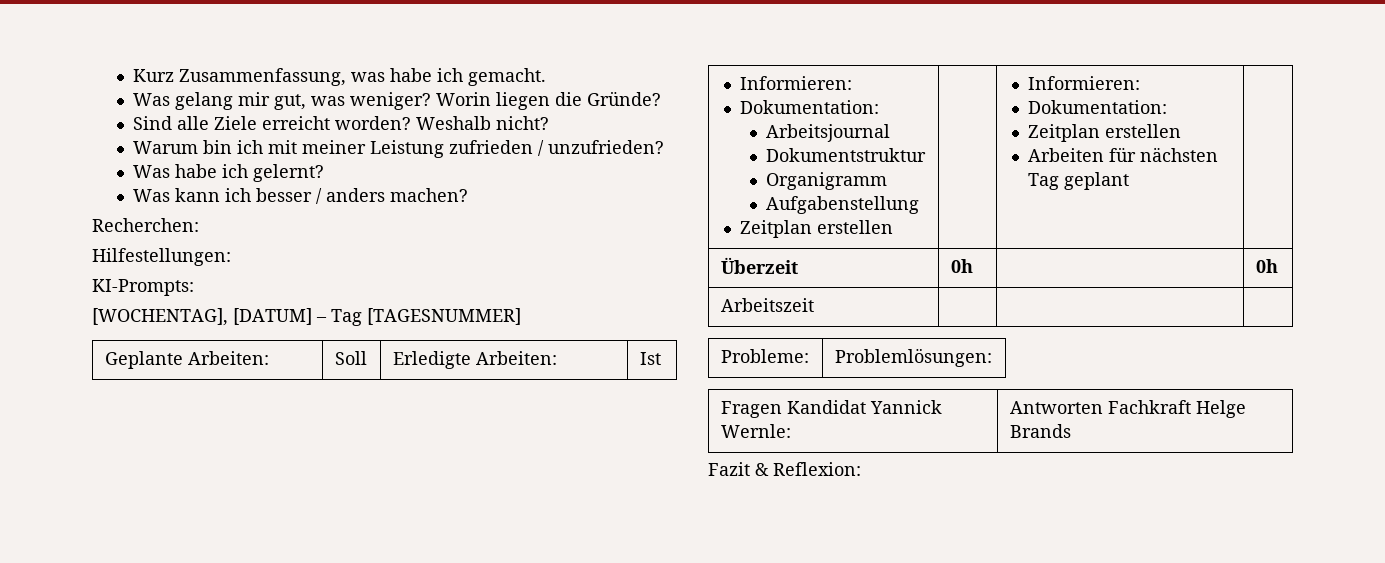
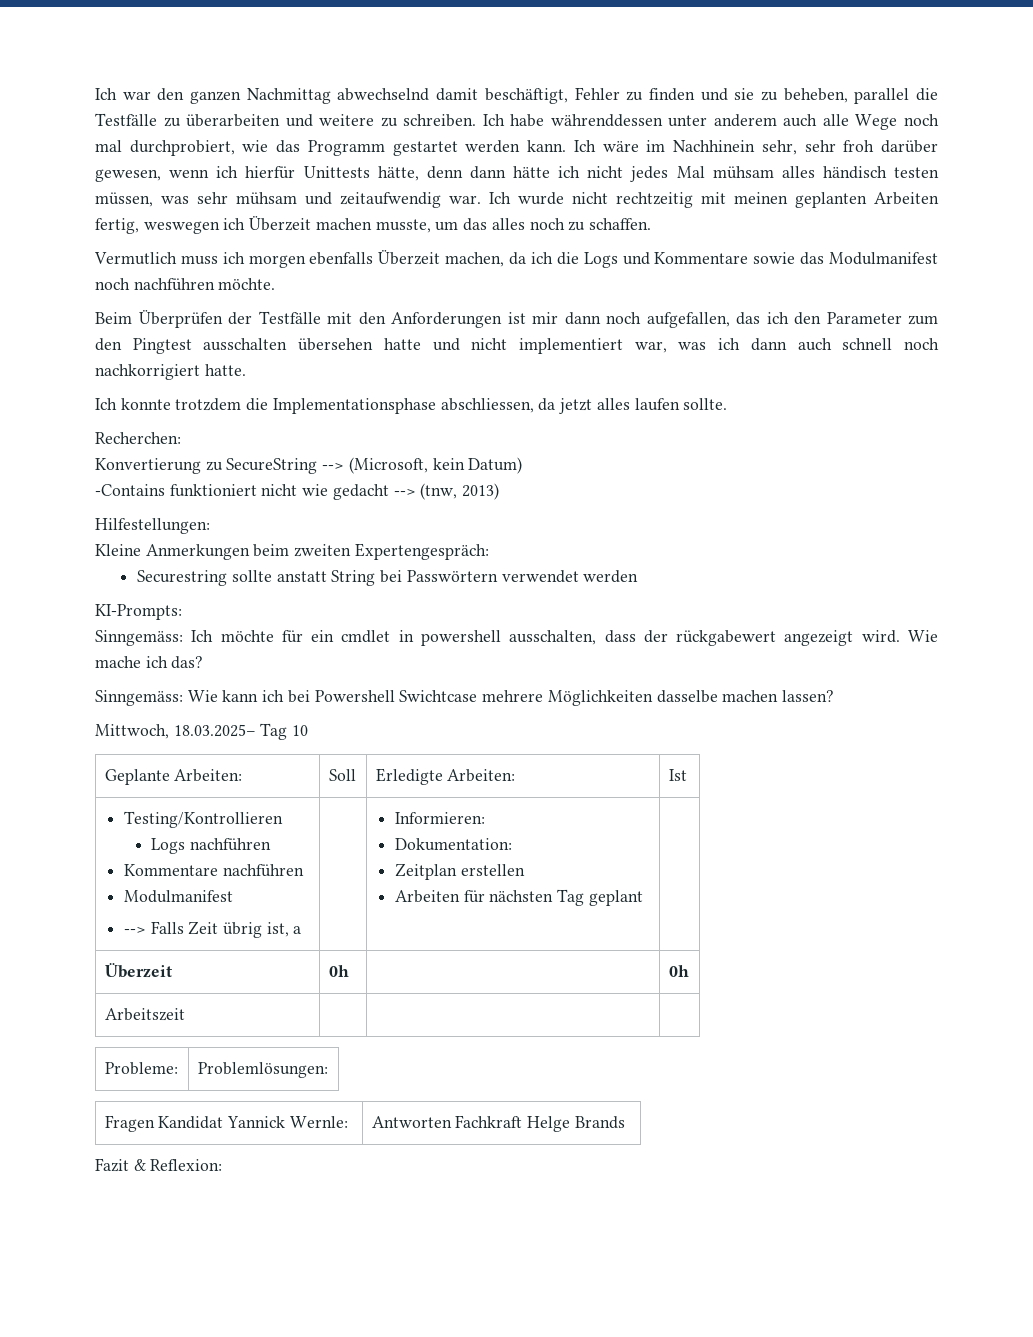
- Kurz Zusammenfassung, was habe ich gemacht.
- Was gelang mir gut, was weniger? Worin liegen die Gründe?
- Sind alle Ziele erreicht worden? Weshalb nicht?
- Warum bin ich mit meiner Leistung zufrieden / unzufrieden?
- Was habe ich gelernt?
- Was kann ich besser / anders machen?
+ Ich war den ganzen Nachmittag abwechselnd damit beschäftigt, Fehler zu finden und sie zu beheben, parallel die Testfälle zu überarbeiten und weitere zu schreiben. Ich habe währenddessen unter anderem auch alle Wege noch mal durchprobiert, wie das Programm gestartet werden kann. Ich wäre im Nachhinein sehr, sehr froh darüber gewesen, wenn ich hierfür Unittests hätte, denn dann hätte ich nicht jedes Mal mühsam alles händisch testen müssen, was sehr mühsam und zeitaufwendig war. Ich wurde nicht rechtzeitig mit meinen geplanten Arbeiten fertig, weswegen ich Überzeit machen musste, um das alles noch zu schaffen.
+ Vermutlich muss ich morgen ebenfalls Überzeit machen, da ich die Logs und Kommentare sowie das Modulmanifest noch nachführen möchte.
+ Beim Überprüfen der Testfälle mit den Anforderungen ist mir dann noch aufgefallen, das ich den Parameter zum den Pingtest ausschalten übersehen hatte und nicht implementiert war, was ich dann auch schnell noch nachkorrigiert hatte.
+ Ich konnte trotzdem die Implementationsphase abschliessen, da jetzt alles laufen sollte.
  Recherchen:
+ Konvertierung zu SecureString --> (Microsoft, kein Datum)
+ -Contains funktioniert nicht wie gedacht --> (tnw, 2013)
  Hilfestellungen:
+ Kleine Anmerkungen beim zweiten Expertengespräch:
+ Securestring sollte anstatt String bei Passwörtern verwendet werden
  KI-Prompts:
- [WOCHENTAG], [DATUM] – Tag [TAGESNUMMER]
+ Sinngemäss: Ich möchte für ein cmdlet in powershell ausschalten, dass der rückgabewert angezeigt wird. Wie mache ich das?
+ Sinngemäss: Wie kann ich bei Powershell Swichtcase mehrere Möglichkeiten dasselbe machen lassen?
+ Mittwoch, 18.03.2025– Tag 10
  Geplante Arbeiten: | Soll | Erledigte Arbeiten: | Ist
- Informieren:
- Dokumentation:
- Arbeitsjournal
- Dokumentstruktur
- Organigramm
- Aufgabenstellung
- Zeitplan erstellen | | Informieren:
+ Testing/Kontrollieren
+ Logs nachführen
+ Kommentare nachführen
+ Modulmanifest
+ --> Falls Zeit übrig ist, a | | Informieren:

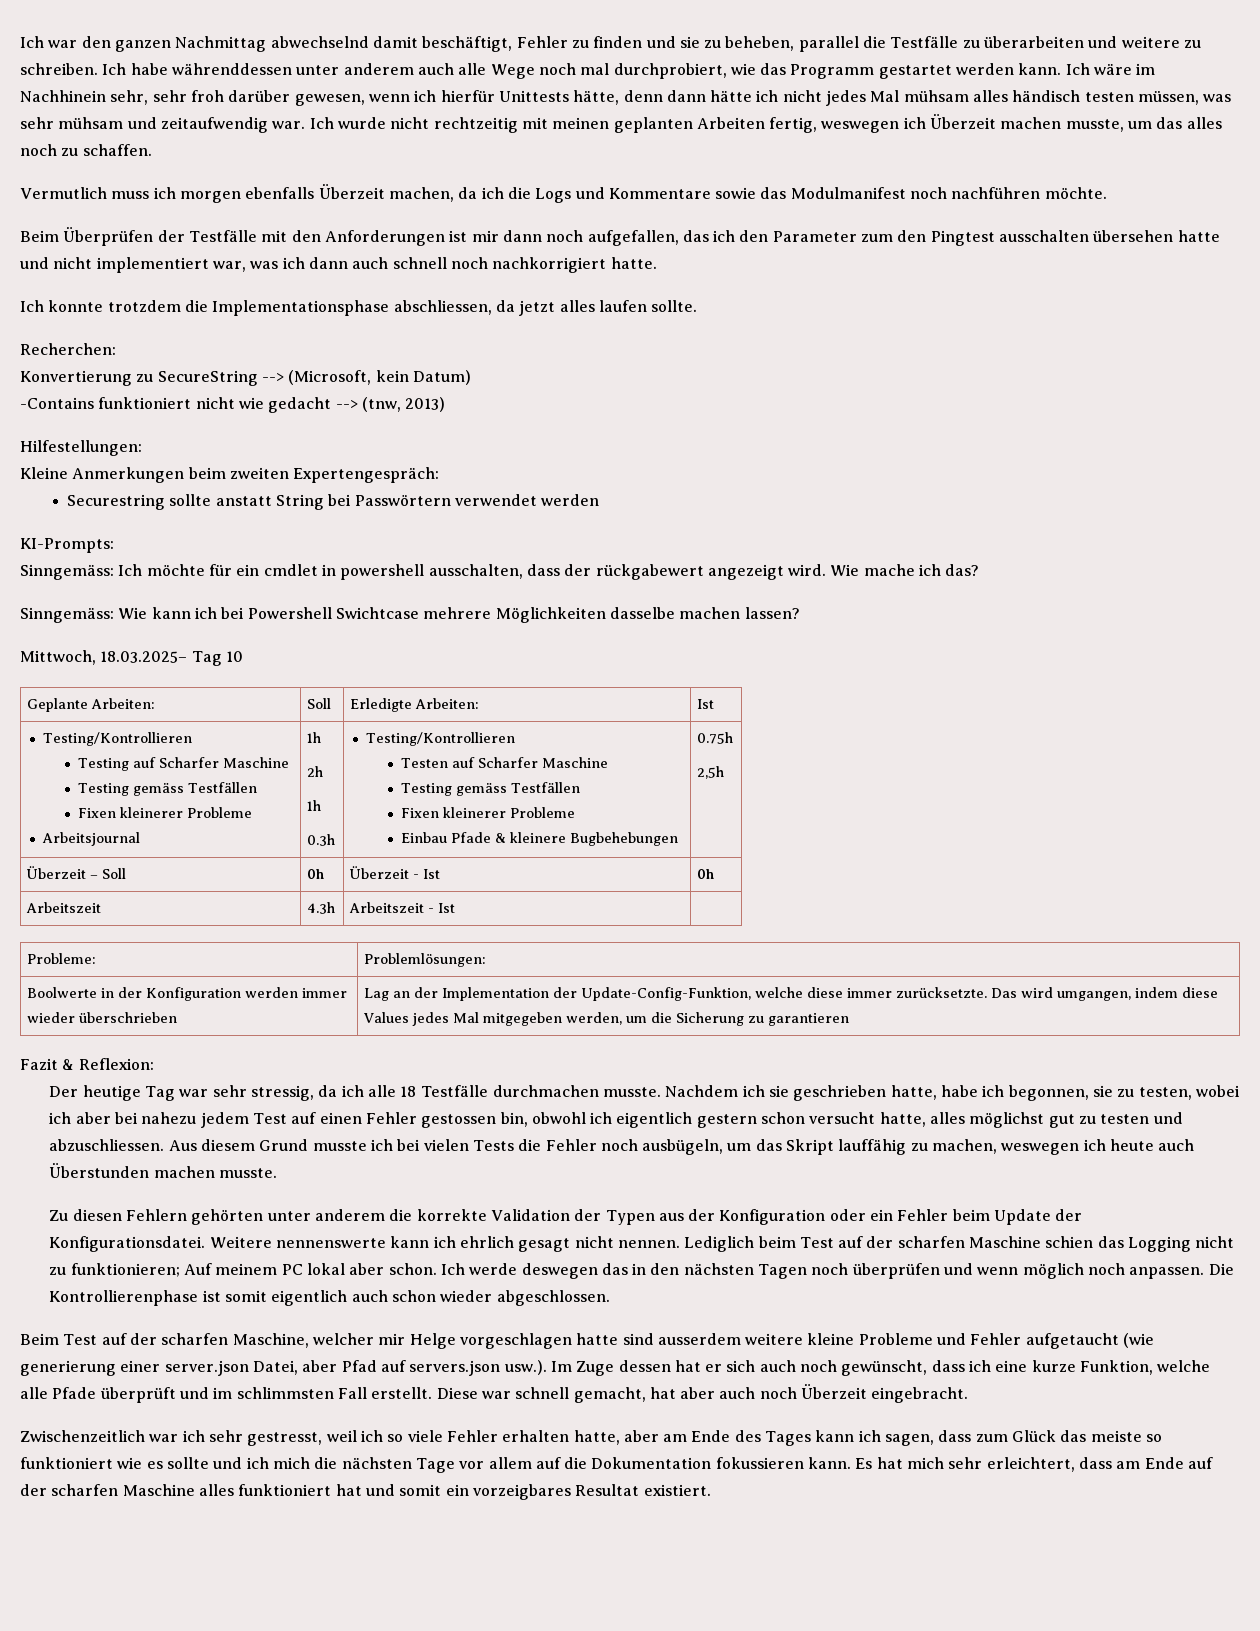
  Geplante Arbeiten: | Soll | Erledigte Arbeiten: | Ist
  Testing/Kontrollieren
- Logs nachführen
- Kommentare nachführen
- Modulmanifest
- --> Falls Zeit übrig ist, a | | Informieren:
- Dokumentation:
- Zeitplan erstellen
- Arbeiten für nächsten Tag geplant |
- Überzeit | 0h | | 0h
+ Testing auf Scharfer Maschine
+ Testing gemäss Testfällen
+ Fixen kleinerer Probleme
+ Arbeitsjournal | 1h
+ 2h
+ 1h
+ 0.3h | Testing/Kontrollieren
+ Testen auf Scharfer Maschine
+ Testing gemäss Testfällen
+ Fixen kleinerer Probleme
+ Einbau Pfade & kleinere Bugbehebungen | 0.75h
+ 2,5h
+ Überzeit – Soll | 0h | Überzeit - Ist | 0h
- Arbeitszeit | | |
+ Arbeitszeit | 4.3h | Arbeitszeit - Ist |
  Probleme: | Problemlösungen:
- Fragen Kandidat Yannick Wernle: | Antworten Fachkraft Helge Brands
+ Boolwerte in der Konfiguration werden immer wieder überschrieben | Lag an der Implementation der Update-Config-Funktion, welche diese immer zurücksetzte. Das wird umgangen, indem diese Values jedes Mal mitgegeben werden, um die Sicherung zu garantieren
  Fazit & Reflexion:
+ Der heutige Tag war sehr stressig, da ich alle 18 Testfälle durchmachen musste. Nachdem ich sie geschrieben hatte, habe ich begonnen, sie zu testen, wobei ich aber bei nahezu jedem Test auf einen Fehler gestossen bin, obwohl ich eigentlich gestern schon versucht hatte, alles möglichst gut zu testen und abzuschliessen. Aus diesem Grund musste ich bei vielen Tests die Fehler noch ausbügeln, um das Skript lauffähig zu machen, weswegen ich heute auch Überstunden machen musste.
+ Zu diesen Fehlern gehörten unter anderem die korrekte Validation der Typen aus der Konfiguration oder ein Fehler beim Update der Konfigurationsdatei. Weitere nennenswerte kann ich ehrlich gesagt nicht nennen. Lediglich beim Test auf der scharfen Maschine schien das Logging nicht zu funktionieren; Auf meinem PC lokal aber schon. Ich werde deswegen das in den nächsten Tagen noch überprüfen und wenn möglich noch anpassen. Die Kontrollierenphase ist somit eigentlich auch schon wieder abgeschlossen.
+ Beim Test auf der scharfen Maschine, welcher mir Helge vorgeschlagen hatte sind ausserdem weitere kleine Probleme und Fehler aufgetaucht (wie generierung einer server.json Datei, aber Pfad auf servers.json usw.). Im Zuge dessen hat er sich auch noch gewünscht, dass ich eine kurze Funktion, welche alle Pfade überprüft und im schlimmsten Fall erstellt. Diese war schnell gemacht, hat aber auch noch Überzeit eingebracht.
+ Zwischenzeitlich war ich sehr gestresst, weil ich so viele Fehler erhalten hatte, aber am Ende des Tages kann ich sagen, dass zum Glück das meiste so funktioniert wie es sollte und ich mich die nächsten Tage vor allem auf die Dokumentation fokussieren kann. Es hat mich sehr erleichtert, dass am Ende auf der scharfen Maschine alles funktioniert hat und somit ein vorzeigbares Resultat existiert.

